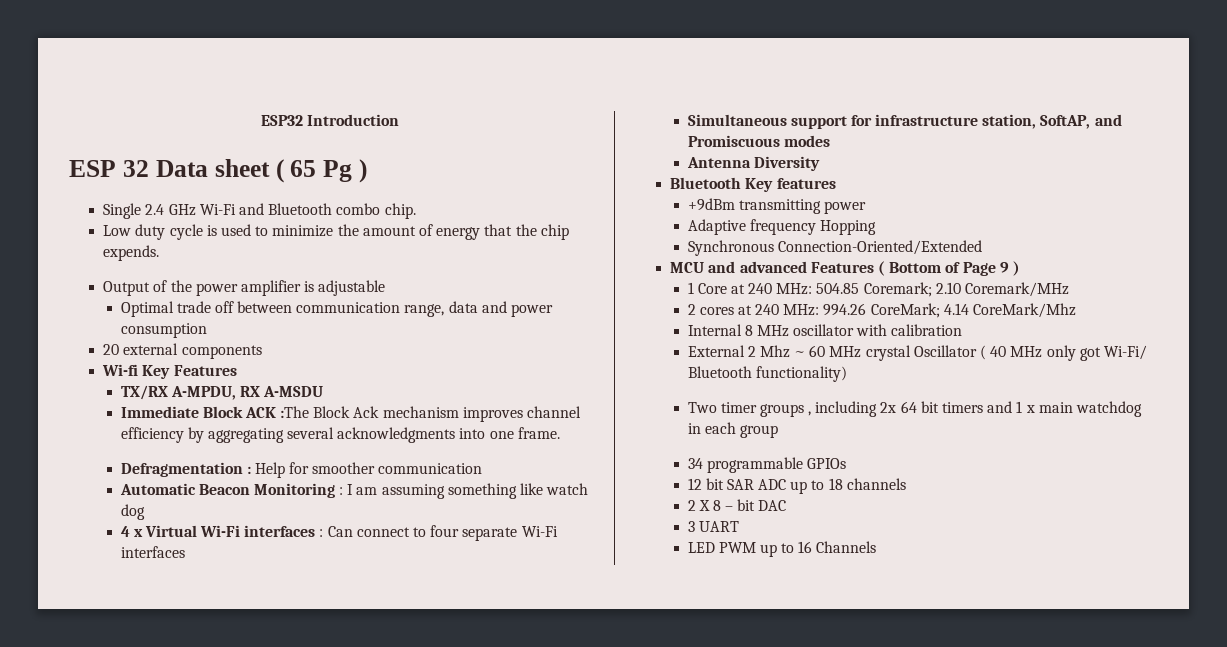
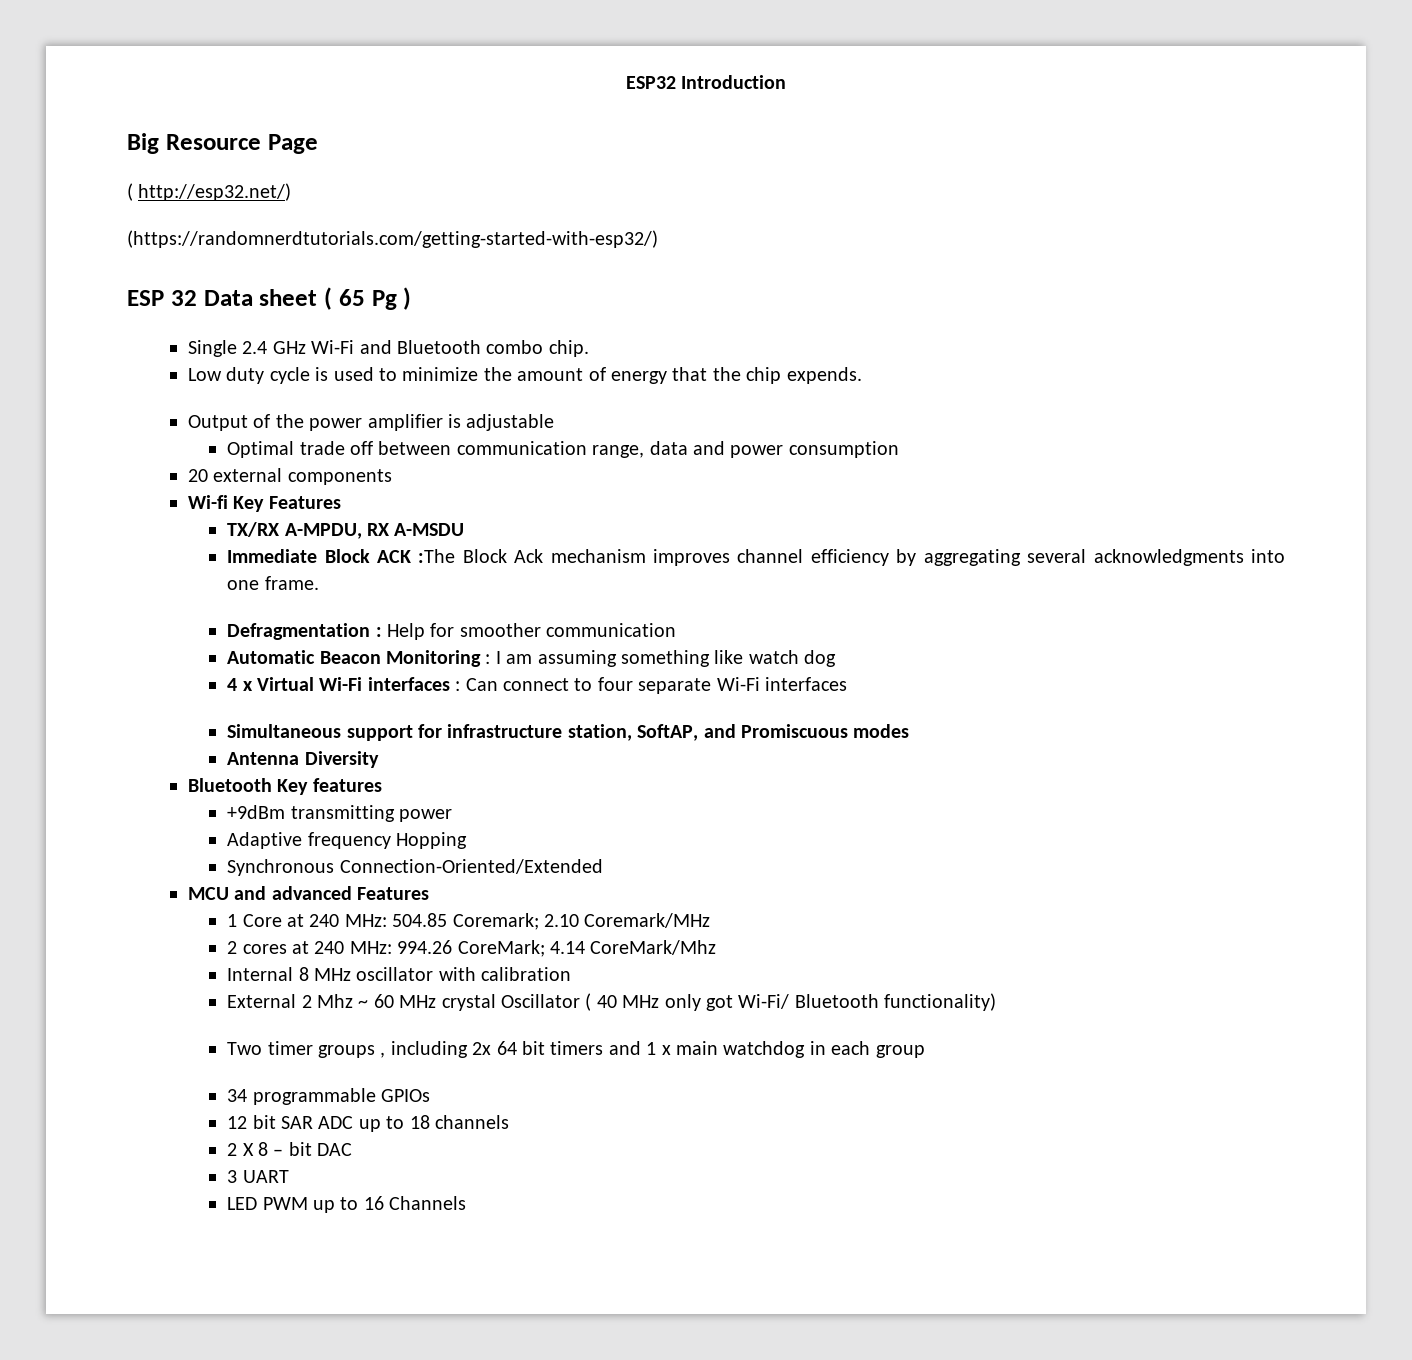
+ Big Resource Page
+ ( http://esp32.net/)
+ (https://randomnerdtutorials.com/getting-started-with-esp32/)
- MCU and advanced Features ( Bottom of Page 9 )
+ MCU and advanced Features

